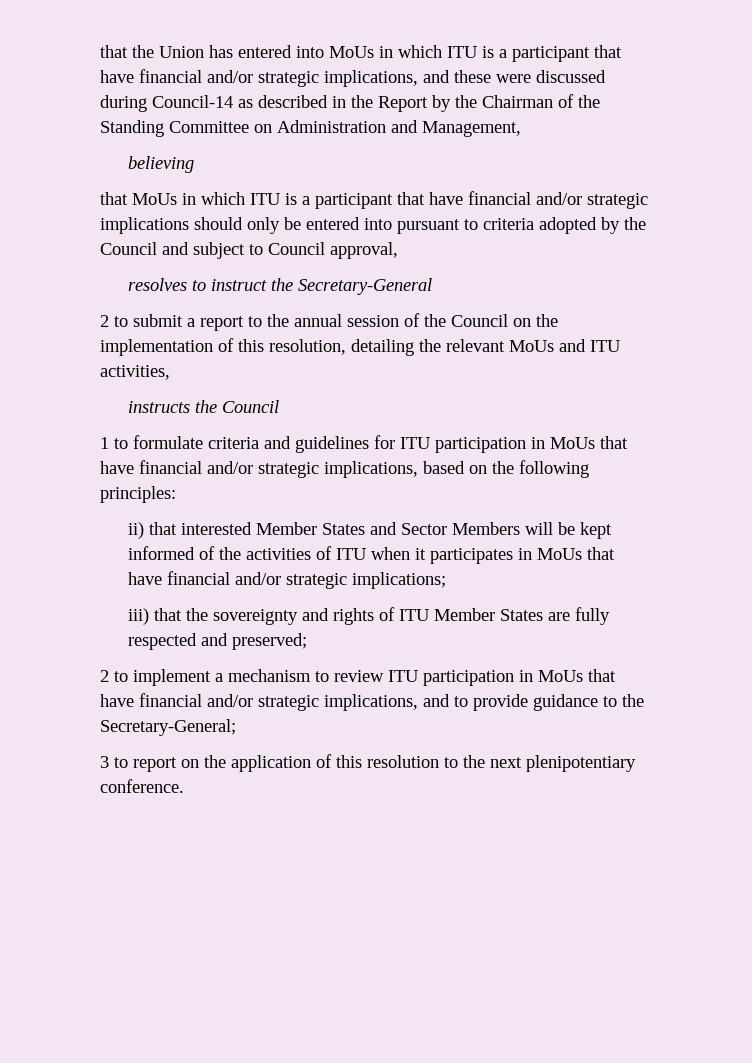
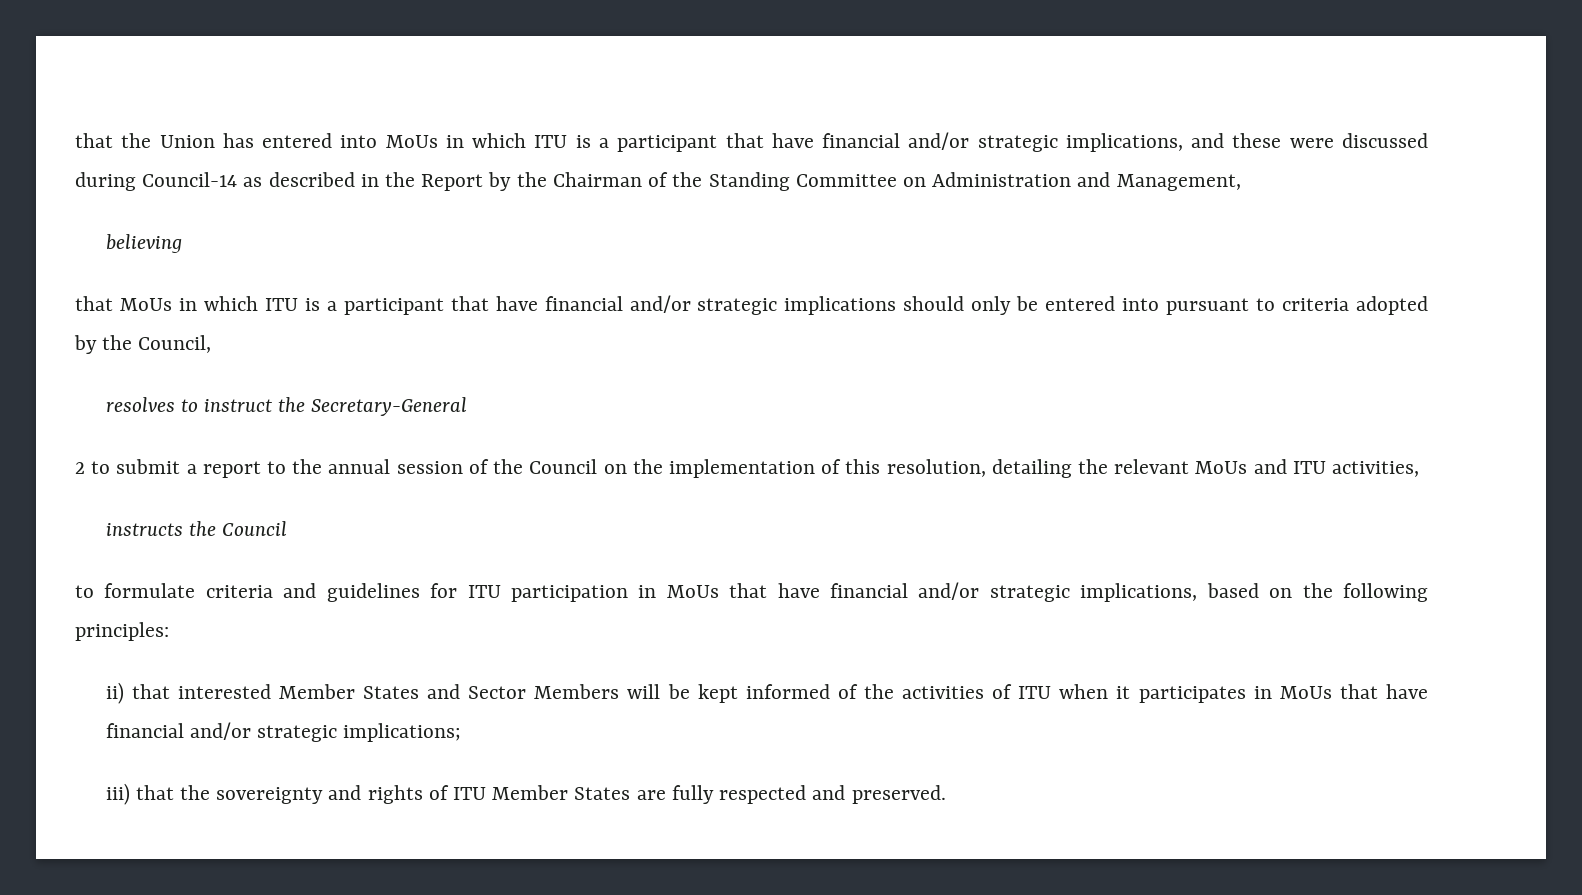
- that MoUs in which ITU is a participant that have financial and/or strategic implications should only be entered into pursuant to criteria adopted by the Council and subject to Council approval,
+ that MoUs in which ITU is a participant that have financial and/or strategic implications should only be entered into pursuant to criteria adopted by the Council,
- 1 to formulate criteria and guidelines for ITU participation in MoUs that have financial and/or strategic implications, based on the following principles:
+ to formulate criteria and guidelines for ITU participation in MoUs that have financial and/or strategic implications, based on the following principles:
- iii) that the sovereignty and rights of ITU Member States are fully respected and preserved;
- 2 to implement a mechanism to review ITU participation in MoUs that have financial and/or strategic implications, and to provide guidance to the Secretary-General;
- 3 to report on the application of this resolution to the next plenipotentiary conference.
+ iii) that the sovereignty and rights of ITU Member States are fully respected and preserved.

